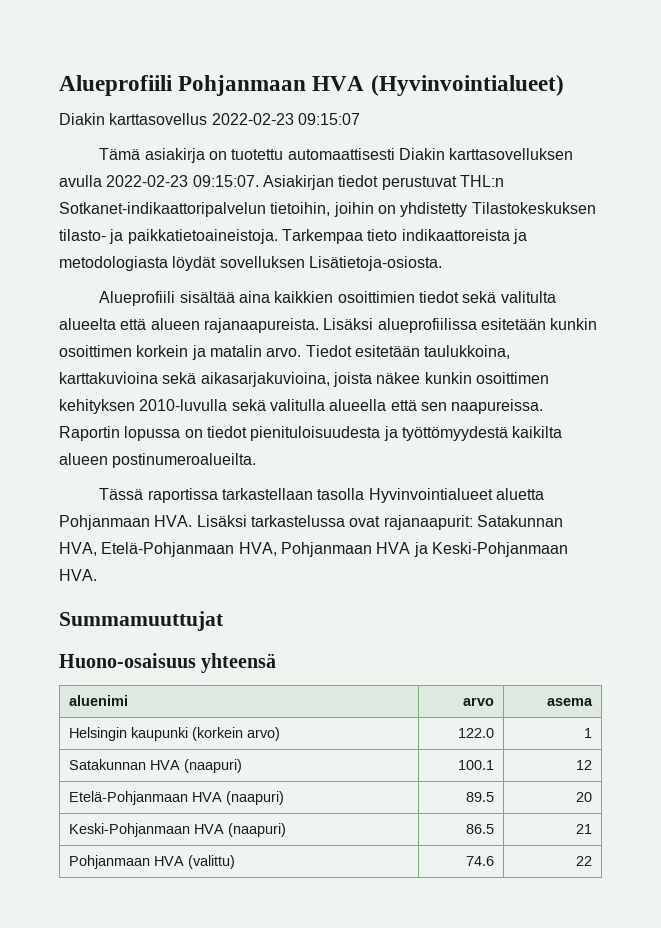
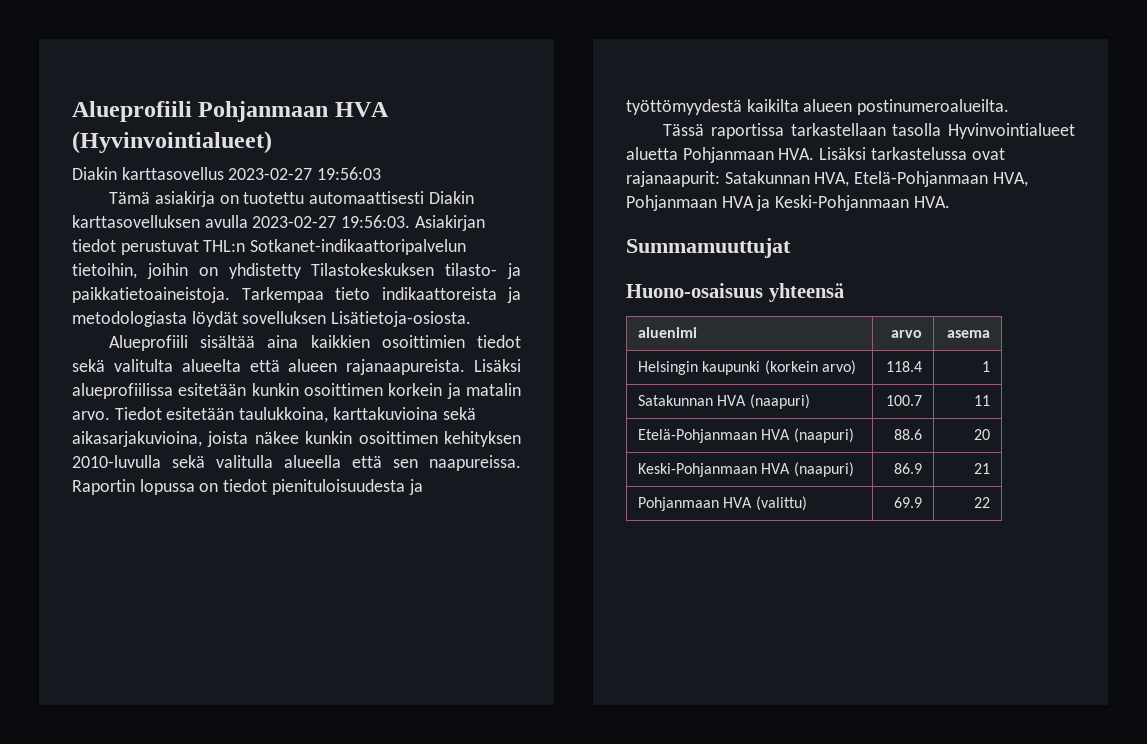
- Diakin karttasovellus 2022-02-23 09:15:07
+ Diakin karttasovellus 2023-02-27 19:56:03
- Tämä asiakirja on tuotettu automaattisesti Diakin karttasovelluksen avulla 2022-02-23 09:15:07.
+ Tämä asiakirja on tuotettu automaattisesti Diakin karttasovelluksen avulla 2023-02-27 19:56:03.
- Helsingin kaupunki (korkein arvo) | 122.0 | 1
+ Helsingin kaupunki (korkein arvo) | 118.4 | 1
- Satakunnan HVA (naapuri) | 100.1 | 12
+ Satakunnan HVA (naapuri) | 100.7 | 11
- Etelä-Pohjanmaan HVA (naapuri) | 89.5 | 20
+ Etelä-Pohjanmaan HVA (naapuri) | 88.6 | 20
- Keski-Pohjanmaan HVA (naapuri) | 86.5 | 21
+ Keski-Pohjanmaan HVA (naapuri) | 86.9 | 21
- Pohjanmaan HVA (valittu) | 74.6 | 22
+ Pohjanmaan HVA (valittu) | 69.9 | 22

